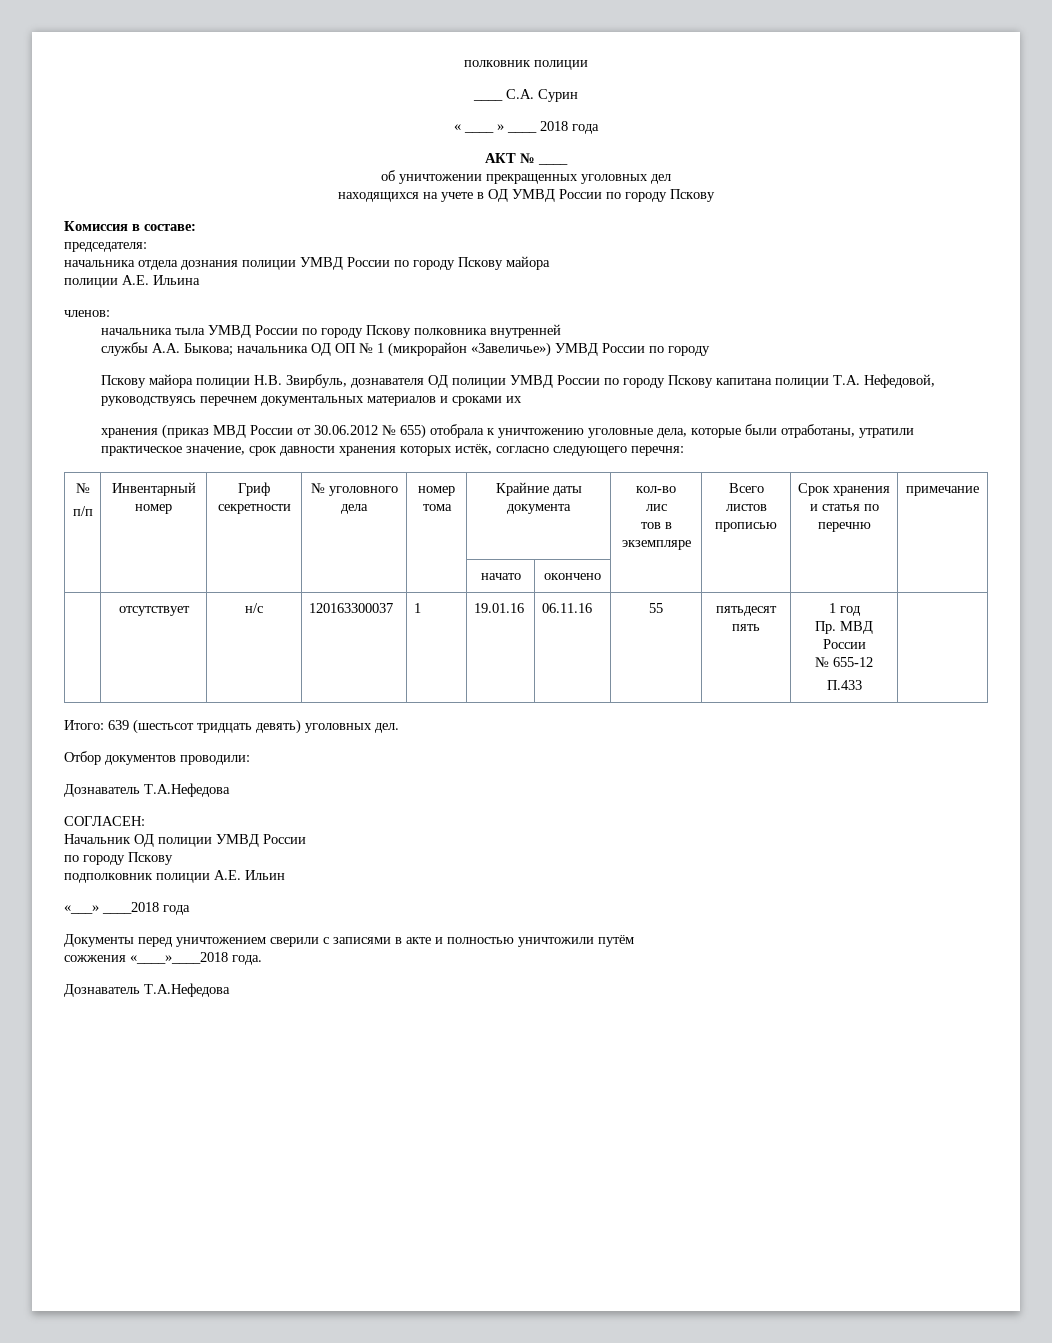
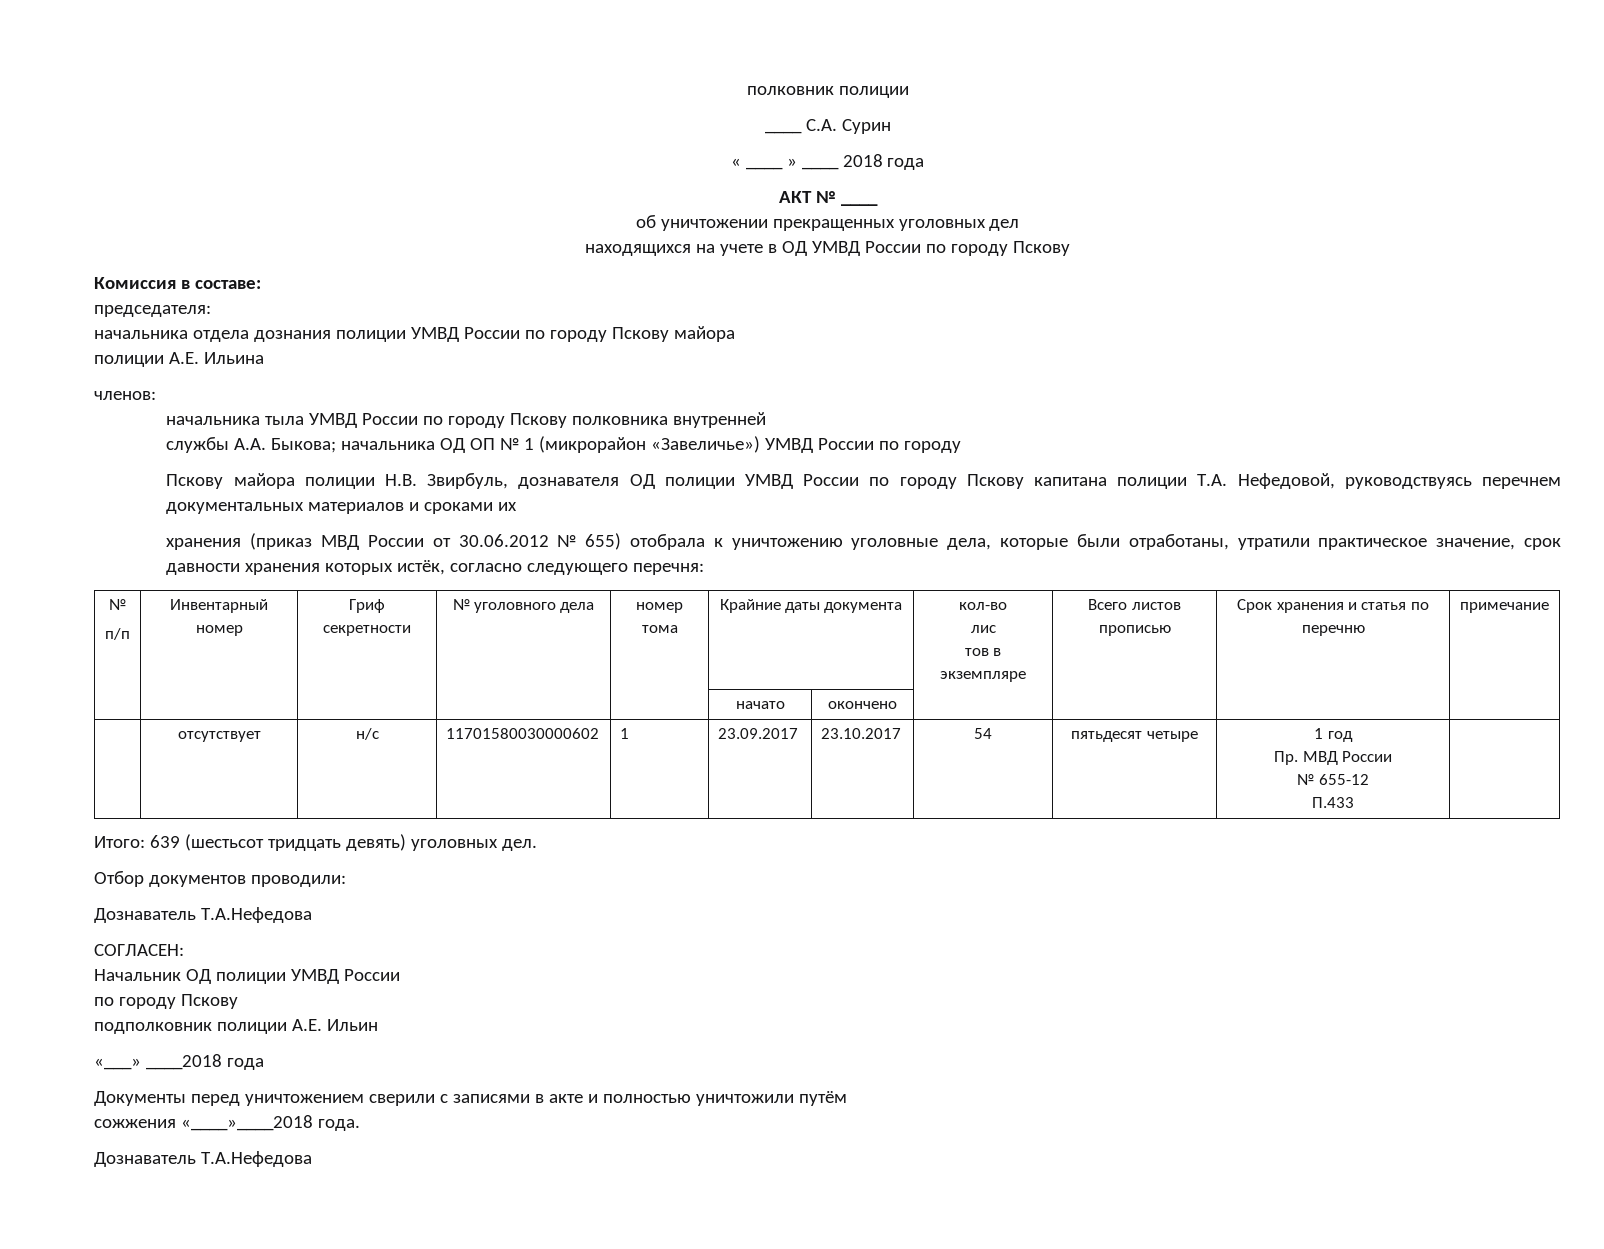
- | отсутствует | н/с | 120163300037 | 1 | 19.01.16 | 06.11.16 | 55 | пятьдесят пять | 1 год
+ | отсутствует | н/с | 11701580030000602 | 1 | 23.09.2017 | 23.10.2017 | 54 | пятьдесят четыре | 1 год

